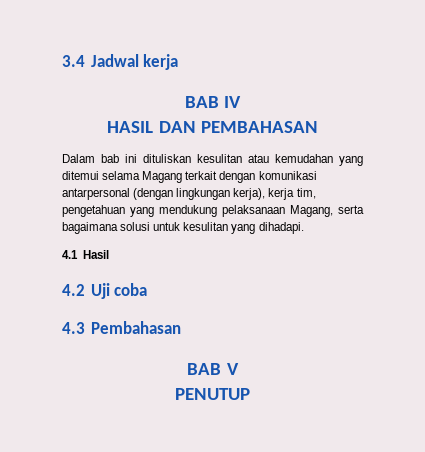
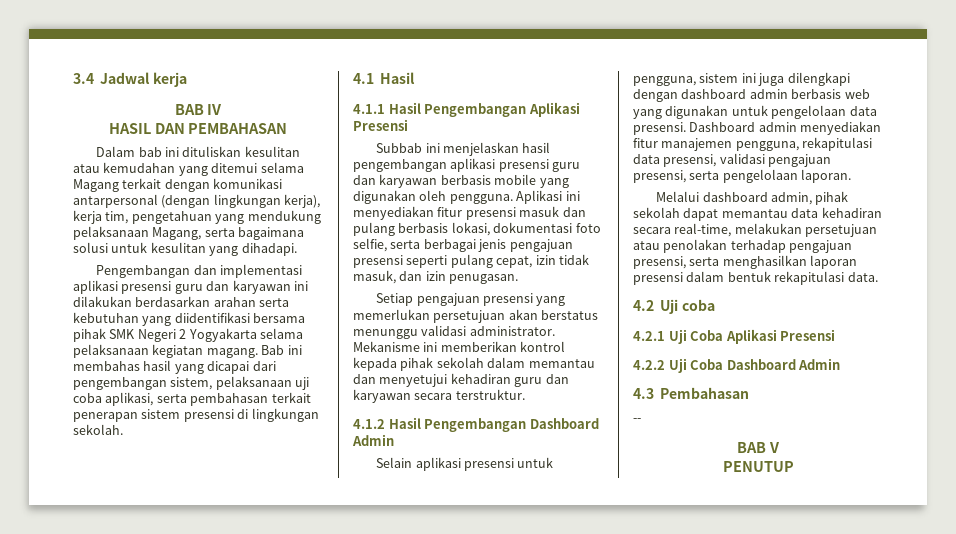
+ Pengembangan dan implementasi aplikasi presensi guru dan karyawan ini dilakukan berdasarkan arahan serta kebutuhan yang diidentifikasi bersama pihak SMK Negeri 2 Yogyakarta selama pelaksanaan kegiatan magang. Bab ini membahas hasil yang dicapai dari pengembangan sistem, pelaksanaan uji coba aplikasi, serta pembahasan terkait penerapan sistem presensi di lingkungan sekolah.
  4.1 Hasil
+ 4.1.1 Hasil Pengembangan Aplikasi Presensi
+ Subbab ini menjelaskan hasil pengembangan aplikasi presensi guru dan karyawan berbasis mobile yang digunakan oleh pengguna. Aplikasi ini menyediakan fitur presensi masuk dan pulang berbasis lokasi, dokumentasi foto selfie, serta berbagai jenis pengajuan presensi seperti pulang cepat, izin tidak masuk, dan izin penugasan.
+ Setiap pengajuan presensi yang memerlukan persetujuan akan berstatus menunggu validasi administrator. Mekanisme ini memberikan kontrol kepada pihak sekolah dalam memantau dan menyetujui kehadiran guru dan karyawan secara terstruktur.
+ 4.1.2 Hasil Pengembangan Dashboard Admin
+ Selain aplikasi presensi untuk pengguna, sistem ini juga dilengkapi dengan dashboard admin berbasis web yang digunakan untuk pengelolaan data presensi. Dashboard admin menyediakan fitur manajemen pengguna, rekapitulasi data presensi, validasi pengajuan presensi, serta pengelolaan laporan.
+ Melalui dashboard admin, pihak sekolah dapat memantau data kehadiran secara real-time, melakukan persetujuan atau penolakan terhadap pengajuan presensi, serta menghasilkan laporan presensi dalam bentuk rekapitulasi data.
  4.2 Uji coba
+ 4.2.1 Uji Coba Aplikasi Presensi
+ 4.2.2 Uji Coba Dashboard Admin
+ --

